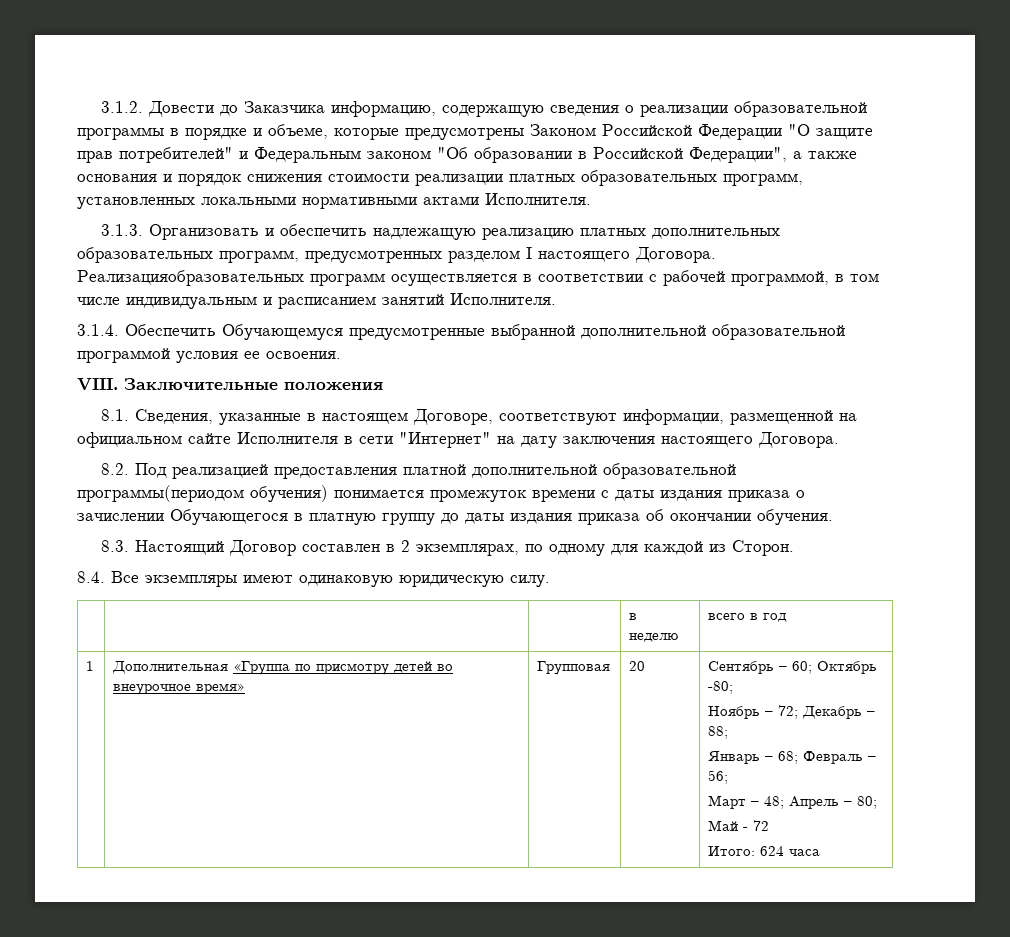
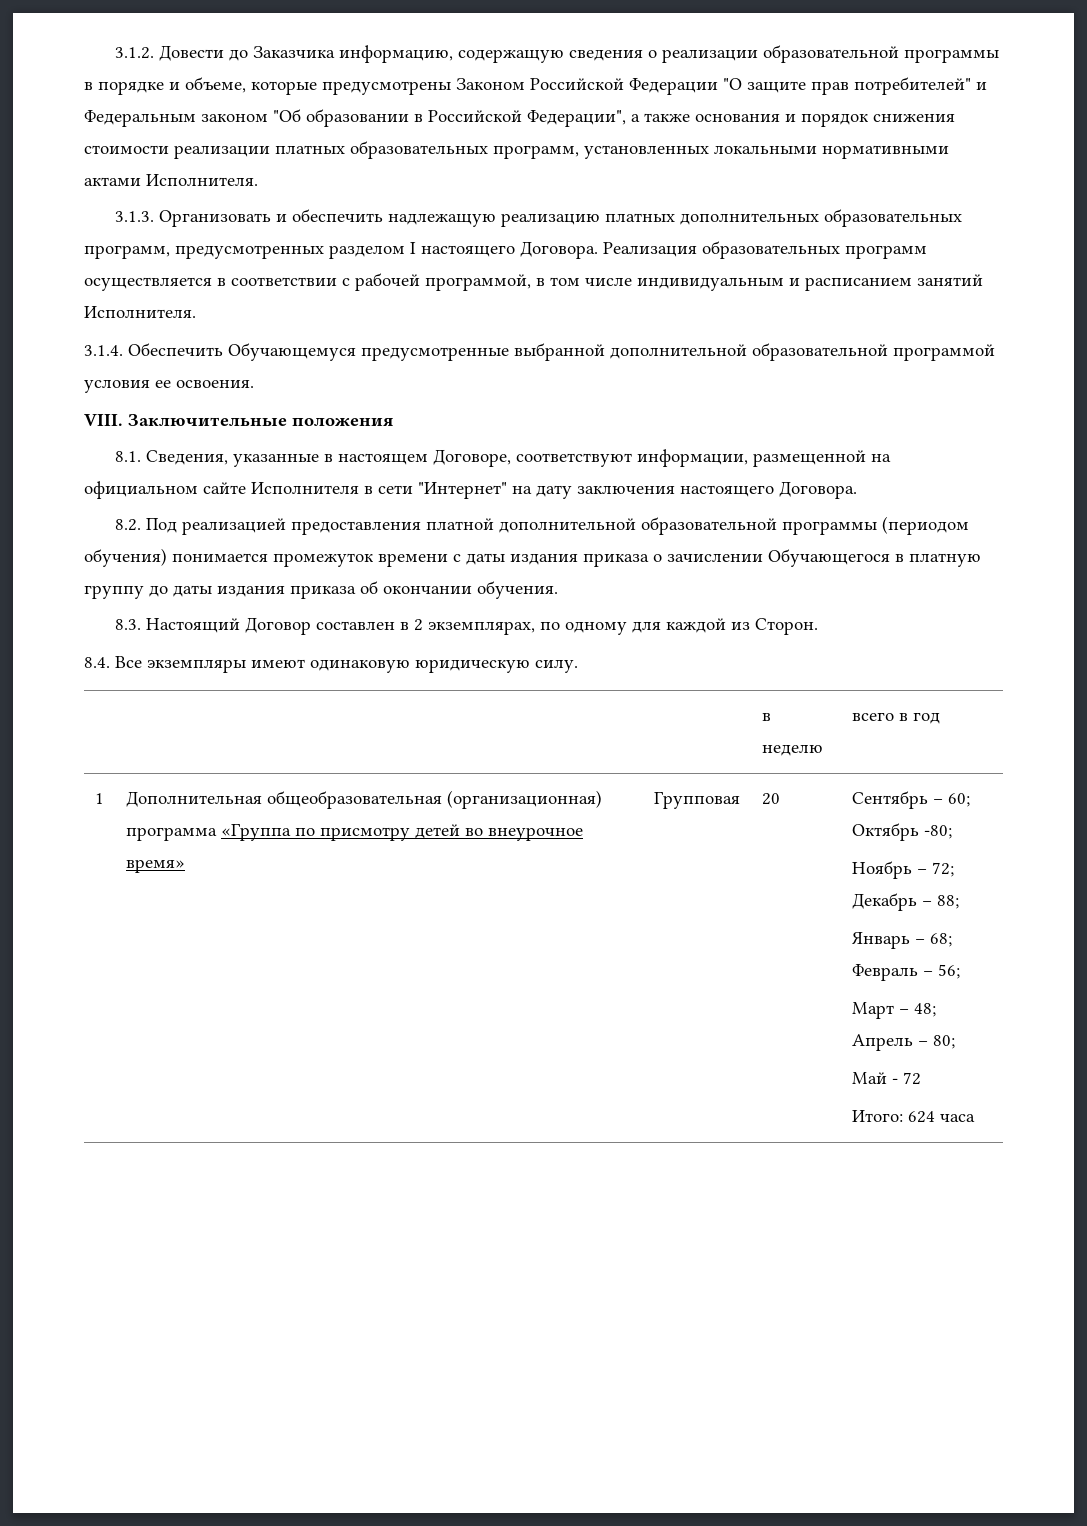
- Реализацияобразовательных программ осуществляется в соответствии с рабочей программой, в том числе индивидуальным и расписанием занятий Исполнителя.
+ Реализация образовательных программ осуществляется в соответствии с рабочей программой, в том числе индивидуальным и расписанием занятий Исполнителя.
- 8.2. Под реализацией предоставления платной дополнительной образовательной программы(периодом обучения) понимается промежуток времени с даты издания приказа о зачислении Обучающегося в платную группу до даты издания приказа об окончании обучения.
+ 8.2. Под реализацией предоставления платной дополнительной образовательной программы (периодом обучения) понимается промежуток времени с даты издания приказа о зачислении Обучающегося в платную группу до даты издания приказа об окончании обучения.
- Дополнительная «Группа по присмотру детей во внеурочное время»
+ Дополнительная общеобразовательная (организационная) программа «Группа по присмотру детей во внеурочное время»

